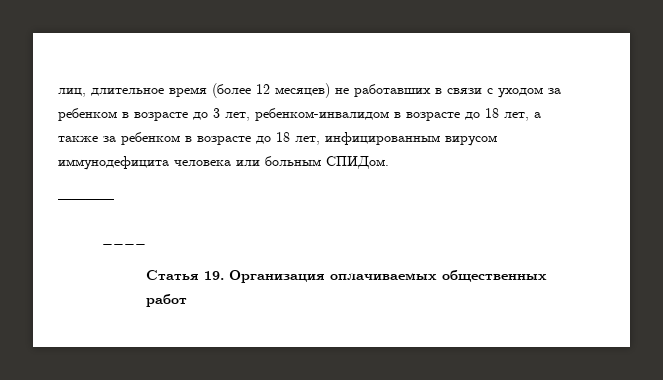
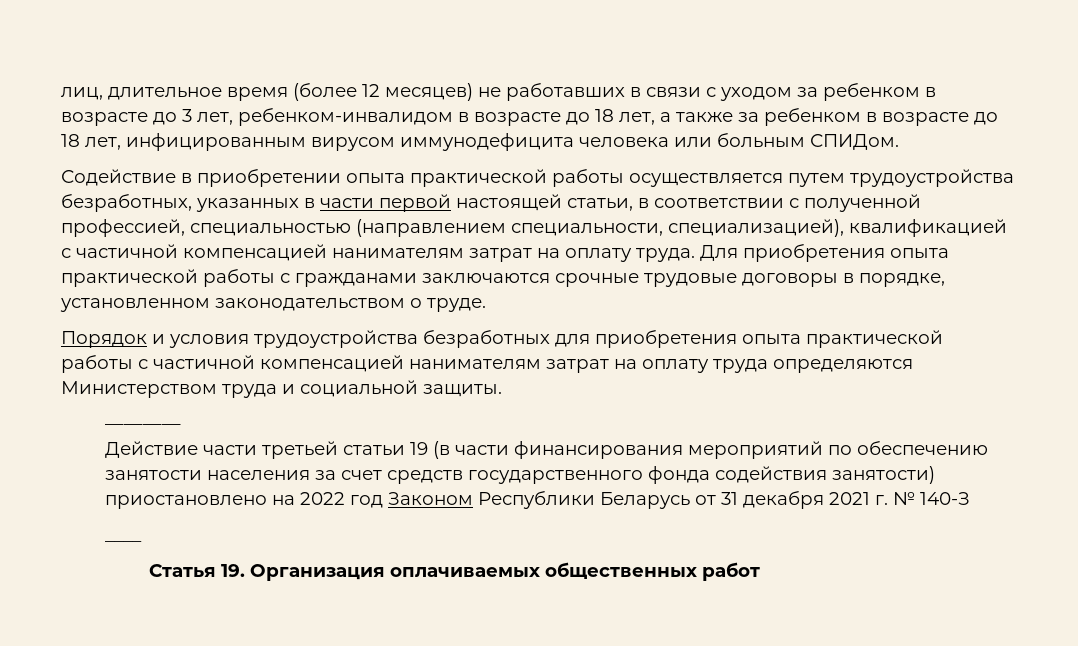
+ Содействие в приобретении опыта практической работы осуществляется путем трудоустройства безработных, указанных в части первой настоящей статьи, в соответствии с полученной профессией, специальностью (направлением специальности, специализацией), квалификацией с частичной компенсацией нанимателям затрат на оплату труда. Для приобретения опыта практической работы с гражданами заключаются срочные трудовые договоры в порядке, установленном законодательством о труде.
+ Порядок и условия трудоустройства безработных для приобретения опыта практической работы с частичной компенсацией нанимателям затрат на оплату труда определяются Министерством труда и социальной защиты.
  ————
+ Действие части третьей статьи 19 (в части финансирования мероприятий по обеспечению занятости населения за счет средств государственного фонда содействия занятости) приостановлено на 2022 год Законом Республики Беларусь от 31 декабря 2021 г. № 140-З

